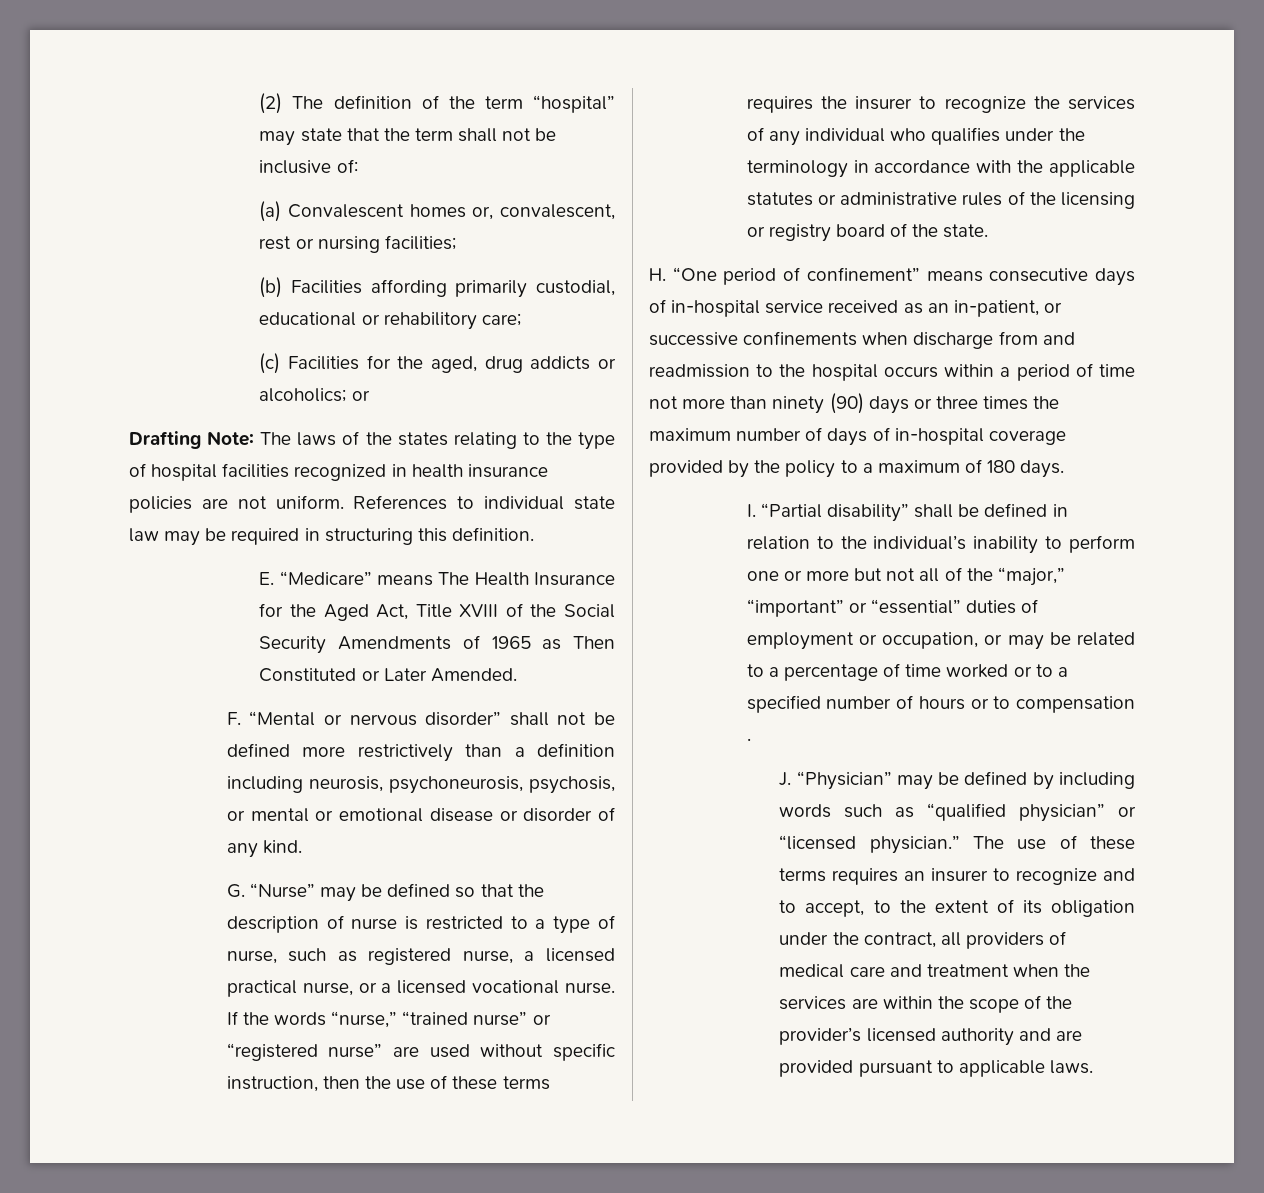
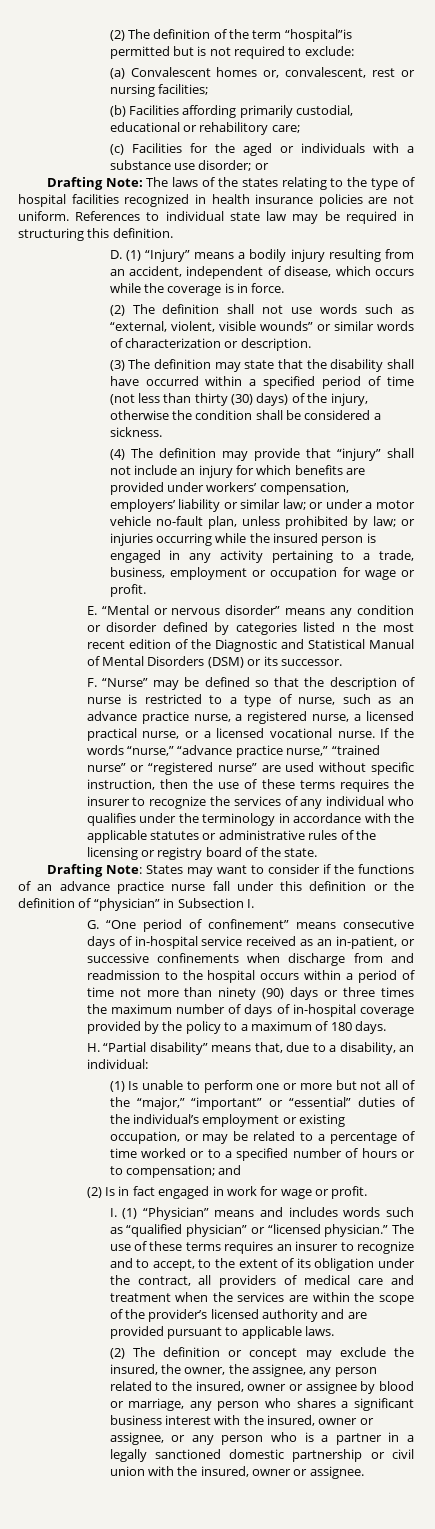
- (2) The definition of the term “hospital” may state that the term shall not be inclusive of:
+ (2) The definition of the term “hospital”is permitted but is not required to exclude:
- (c) Facilities for the aged, drug addicts or alcoholics; or
+ (c) Facilities for the aged or individuals with a substance use disorder; or
- E. “Medicare” means The Health Insurance for the Aged Act, Title XVIII of the Social Security Amendments of 1965 as Then Constituted or Later Amended.
- F. “Mental or nervous disorder” shall not be defined more restrictively than a definition including neurosis, psychoneurosis, psychosis, or mental or emotional disease or disorder of any kind.
- G. “Nurse” may be defined so that the description of nurse is restricted to a type of nurse, such as registered nurse, a licensed practical nurse, or a licensed vocational nurse.
+ D. (1) “Injury” means a bodily injury resulting from an accident, independent of disease, which occurs while the coverage is in force.
+ (2) The definition shall not use words such as “external, violent, visible wounds” or similar words of characterization or description.
+ (3) The definition may state that the disability shall have occurred within a specified period of time (not less than thirty (30) days) of the injury, otherwise the condition shall be considered a sickness.
+ (4) The definition may provide that “injury” shall not include an injury for which benefits are provided under workers’ compensation, employers’ liability or similar law; or under a motor vehicle no-fault plan, unless prohibited by law; or injuries occurring while the insured person is engaged in any activity pertaining to a trade, business, employment or occupation for wage or profit.
+ E. “Mental or nervous disorder” means any condition or disorder defined by categories listed n the most recent edition of the Diagnostic and Statistical Manual of Mental Disorders (DSM) or its successor.
+ F. “Nurse” may be defined so that the description of nurse is restricted to a type of nurse, such as an advance practice nurse, a registered nurse, a licensed practical nurse, or a licensed vocational nurse.
- If the words “nurse,” “trained nurse” or “registered nurse” are used without specific instruction, then the use of these terms requires the insurer to recognize the services of any individual who qualifies under the terminology in accordance with the applicable statutes or administrative rules of the licensing or registry board of the state.
+ If the words “nurse,” “advance practice nurse,” “trained nurse” or “registered nurse” are used without specific instruction, then the use of these terms requires the insurer to recognize the services of any individual who qualifies under the terminology in accordance with the applicable statutes or administrative rules of the licensing or registry board of the state.
- H. “One period of confinement” means consecutive days of in-hospital service received as an in-patient, or successive confinements when discharge from and readmission to the hospital occurs within a period of time not more than ninety (90) days or three times the maximum number of days of in-hospital coverage provided by the policy to a maximum of 180 days.
+ Drafting Note: States may want to consider if the functions of an advance practice nurse fall under this definition or the definition of “physician” in Subsection I.
+ G. “One period of confinement” means consecutive days of in-hospital service received as an in-patient, or successive confinements when discharge from and readmission to the hospital occurs within a period of time not more than ninety (90) days or three times the maximum number of days of in-hospital coverage provided by the policy to a maximum of 180 days.
- I. “Partial disability” shall be defined in relation to the individual’s inability to perform one or more but not all of the “major,” “important” or “essential” duties of employment or occupation, or may be related to a percentage of time worked or to a specified number of hours or to compensation .
- J. “Physician” may be defined by including words such as “qualified physician” or “licensed physician.”
+ H. “Partial disability” means that, due to a disability, an individual:
+ (1) Is unable to perform one or more but not all of the “major,” “important” or “essential” duties of the individual’s employment or existing occupation, or may be related to a percentage of time worked or to a specified number of hours or to compensation; and
+ (2) Is in fact engaged in work for wage or profit.
+ I. (1) “Physician” means and includes words such as “qualified physician” or “licensed physician.”
+ (2) The definition or concept may exclude the insured, the owner, the assignee, any person related to the insured, owner or assignee by blood or marriage, any person who shares a significant business interest with the insured, owner or assignee, or any person who is a partner in a legally sanctioned domestic partnership or civil union with the insured, owner or assignee.

